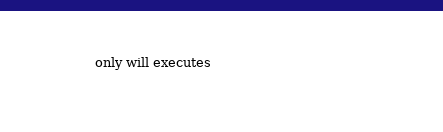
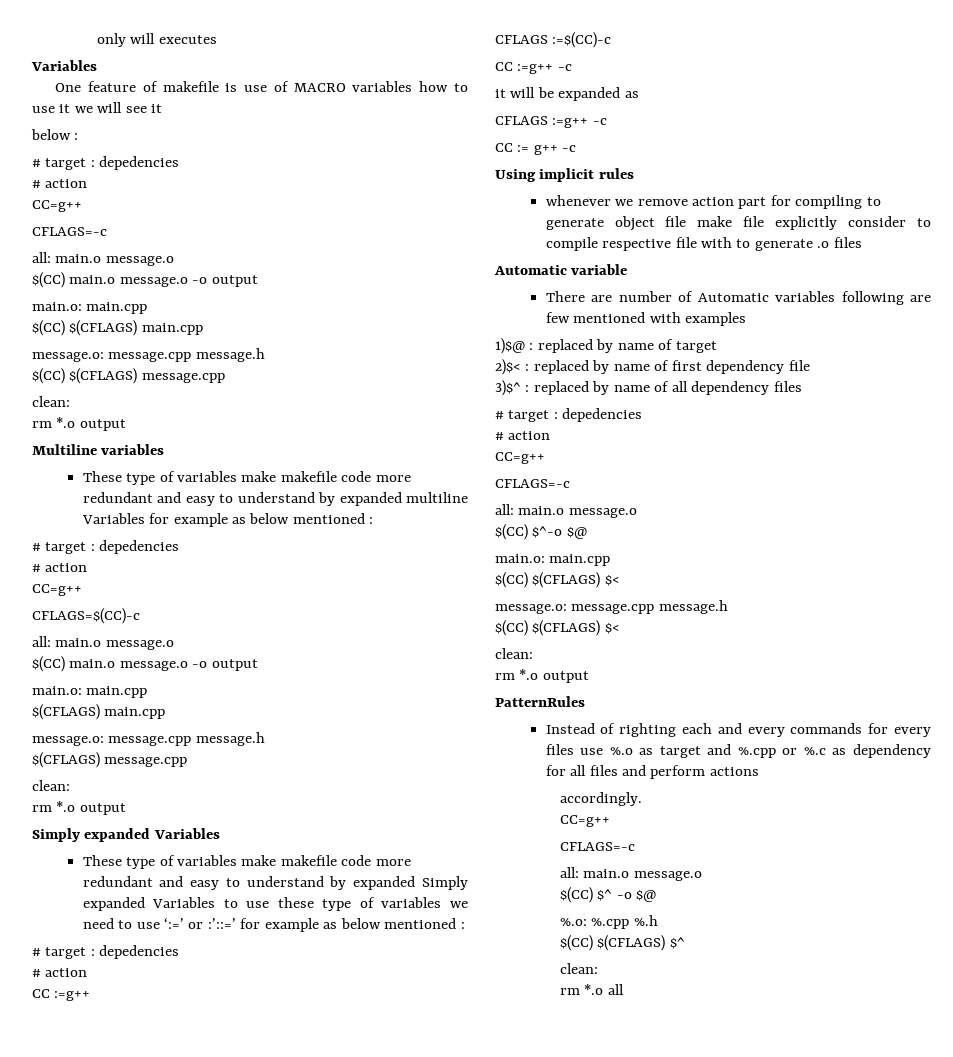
  only will executes
+ Variables
+ One feature of makefile is use of MACRO variables how to use it we will see it
+ below :
+ # target : depedencies
+ # action
+ CC=g++
+ CFLAGS=-c
+ all: main.o message.o
+ $(CC) main.o message.o -o output
+ main.o: main.cpp
+ $(CC) $(CFLAGS) main.cpp
+ message.o: message.cpp message.h
+ $(CC) $(CFLAGS) message.cpp
+ clean:
+ rm *.o output
+ Multiline variables
+ These type of variables make makefile code more redundant and easy to understand by expanded multiline Variables for example as below mentioned :
+ # target : depedencies
+ # action
+ CC=g++
+ CFLAGS=$(CC)-c
+ all: main.o message.o
+ $(CC) main.o message.o -o output
+ main.o: main.cpp
+ $(CFLAGS) main.cpp
+ message.o: message.cpp message.h
+ $(CFLAGS) message.cpp
+ clean:
+ rm *.o output
+ Simply expanded Variables
+ These type of variables make makefile code more redundant and easy to understand by expanded Simply expanded Variables to use these type of variables we need to use ‘:=’ or :’::=’ for example as below mentioned :
+ # target : depedencies
+ # action
+ CC :=g++
+ CFLAGS :=$(CC)-c
+ CC :=g++ -c
+ it will be expanded as
+ CFLAGS :=g++ -c
+ CC := g++ -c
+ Using implicit rules
+ whenever we remove action part for compiling to generate object file make file explicitly consider to compile respective file with to generate .o files
+ Automatic variable
+ There are number of Automatic variables following are few mentioned with examples
+ 1)$@ : replaced by name of target
+ 2)$< : replaced by name of first dependency file
+ 3)$^ : replaced by name of all dependency files
+ # target : depedencies
+ # action
+ CC=g++
+ CFLAGS=-c
+ all: main.o message.o
+ $(CC) $^-o $@
+ main.o: main.cpp
+ $(CC) $(CFLAGS) $<
+ message.o: message.cpp message.h
+ $(CC) $(CFLAGS) $<
+ clean:
+ rm *.o output
+ PatternRules
+ Instead of righting each and every commands for every files use %.o as target and %.cpp or %.c as dependency for all files and perform actions
+ accordingly.
+ CC=g++
+ CFLAGS=-c
+ all: main.o message.o
+ $(CC) $^ -o $@
+ %.o: %.cpp %.h
+ $(CC) $(CFLAGS) $^
+ clean:
+ rm *.o all

